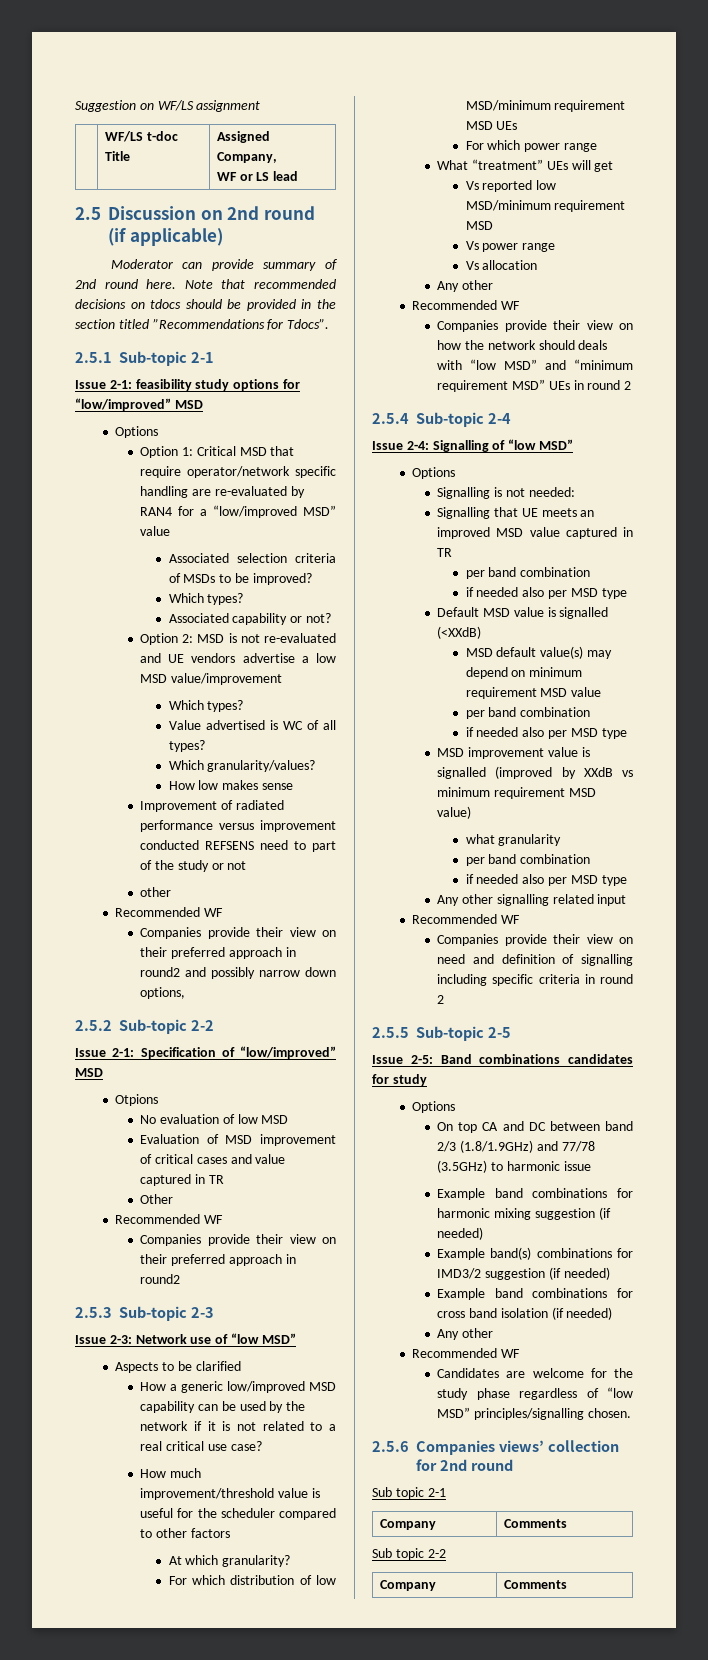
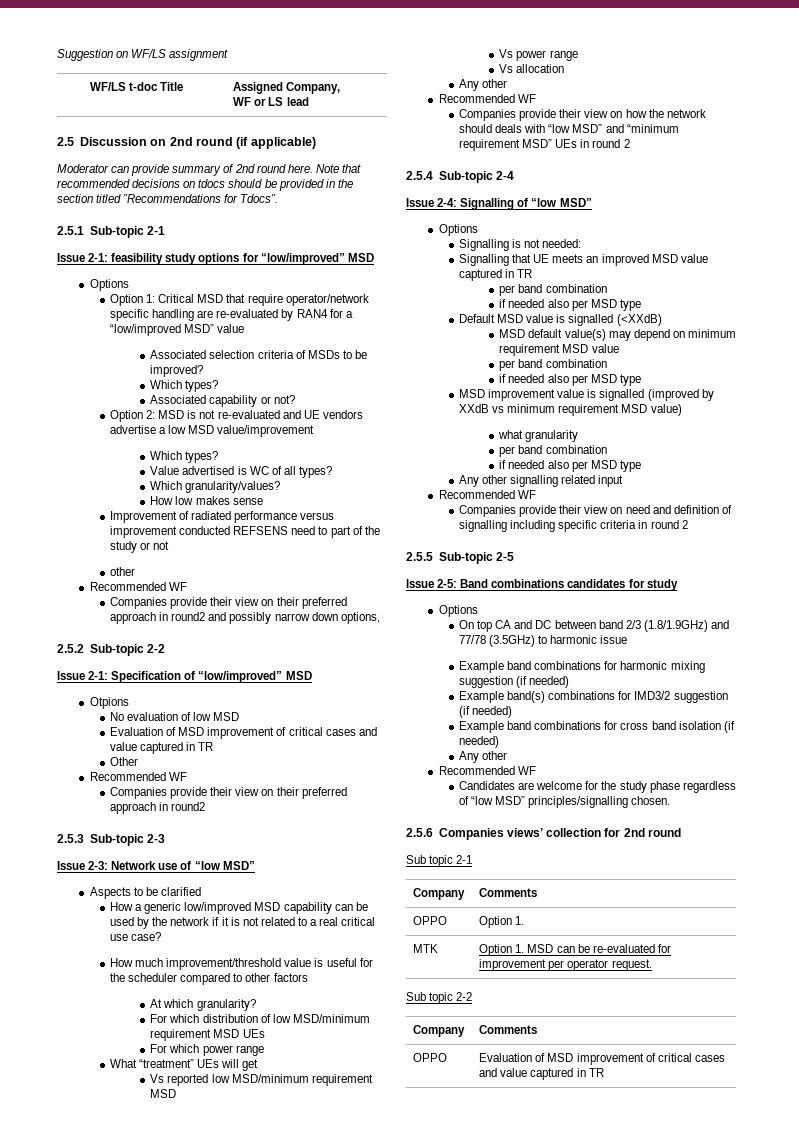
+ OPPO | Option 1.
+ MTK | Option 1. MSD can be re-evaluated for improvement per operator request.
+ OPPO | Evaluation of MSD improvement of critical cases and value captured in TR

